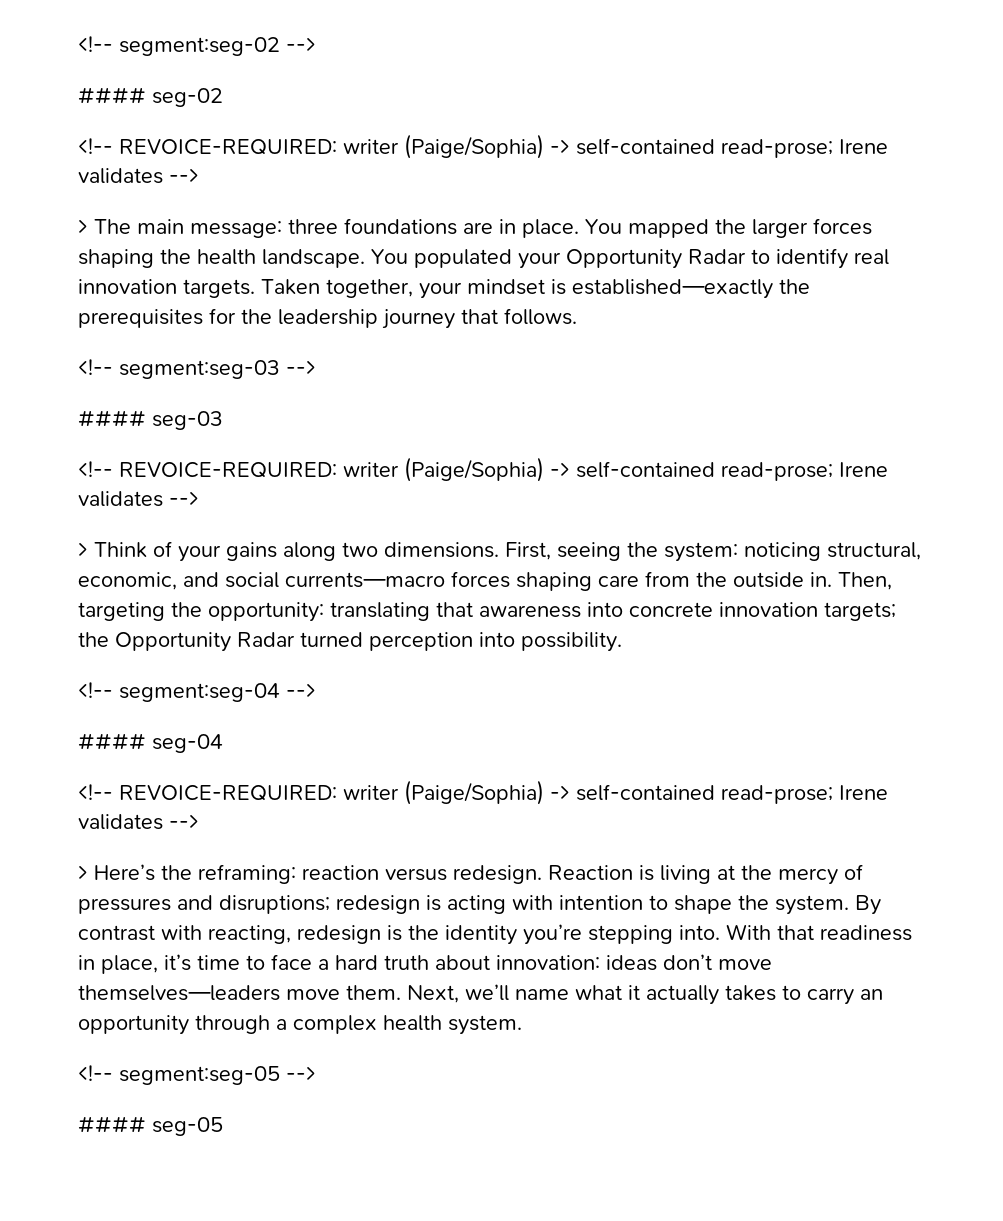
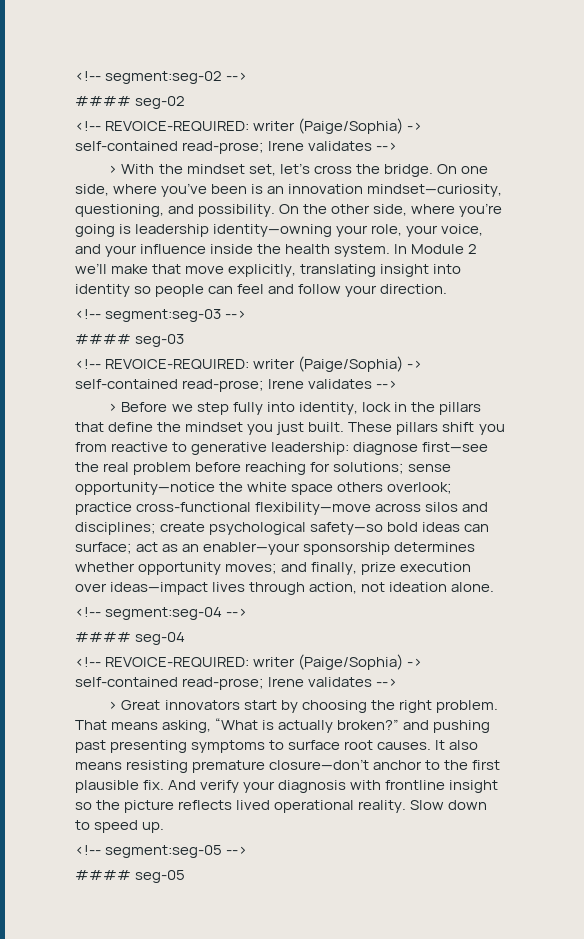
- > The main message: three foundations are in place. You mapped the larger forces shaping the health landscape. You populated your Opportunity Radar to identify real innovation targets. Taken together, your mindset is established—exactly the prerequisites for the leadership journey that follows.
+ > With the mindset set, let’s cross the bridge. On one side, where you’ve been is an innovation mindset—curiosity, questioning, and possibility. On the other side, where you’re going is leadership identity—owning your role, your voice, and your influence inside the health system. In Module 2 we’ll make that move explicitly, translating insight into identity so people can feel and follow your direction.
- > Think of your gains along two dimensions. First, seeing the system: noticing structural, economic, and social currents—macro forces shaping care from the outside in. Then, targeting the opportunity: translating that awareness into concrete innovation targets; the Opportunity Radar turned perception into possibility.
+ > Before we step fully into identity, lock in the pillars that define the mindset you just built. These pillars shift you from reactive to generative leadership: diagnose first—see the real problem before reaching for solutions; sense opportunity—notice the white space others overlook; practice cross‑functional flexibility—move across silos and disciplines; create psychological safety—so bold ideas can surface; act as an enabler—your sponsorship determines whether opportunity moves; and finally, prize execution over ideas—impact lives through action, not ideation alone.
- > Here’s the reframing: reaction versus redesign. Reaction is living at the mercy of pressures and disruptions; redesign is acting with intention to shape the system. By contrast with reacting, redesign is the identity you’re stepping into. With that readiness in place, it’s time to face a hard truth about innovation: ideas don’t move themselves—leaders move them. Next, we’ll name what it actually takes to carry an opportunity through a complex health system.
+ > Great innovators start by choosing the right problem. That means asking, “What is actually broken?” and pushing past presenting symptoms to surface root causes. It also means resisting premature closure—don’t anchor to the first plausible fix. And verify your diagnosis with frontline insight so the picture reflects lived operational reality. Slow down to speed up.

